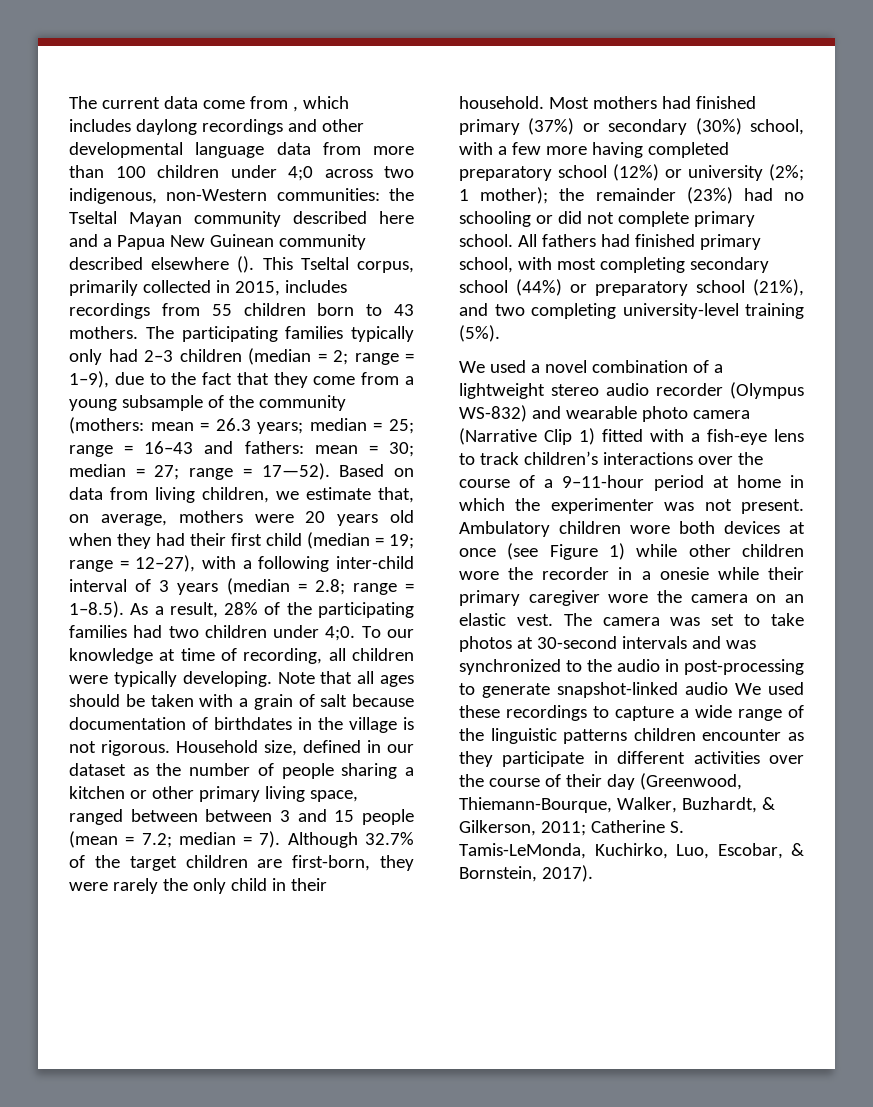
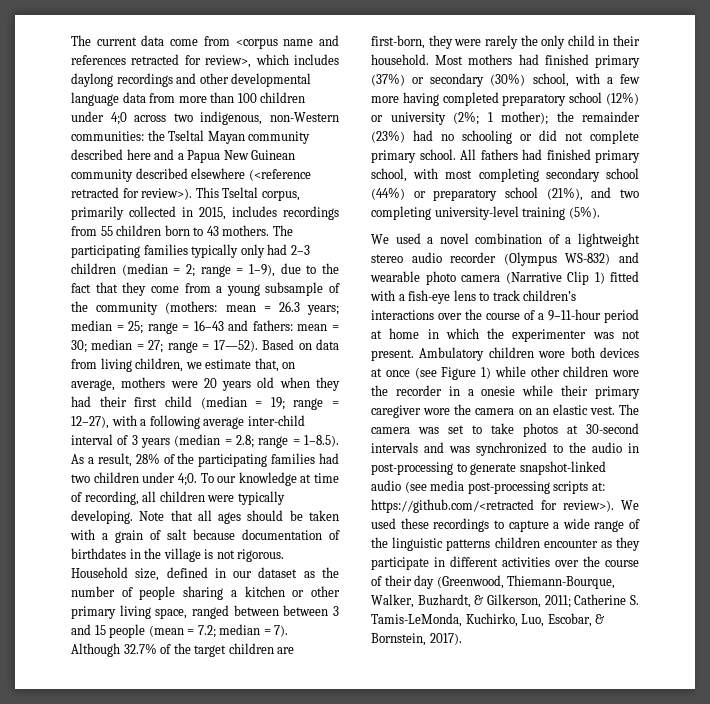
- The current data come from , which includes daylong recordings and other developmental language data from more than 100 children under 4;0 across two indigenous, non-Western communities: the Tseltal Mayan community described here and a Papua New Guinean community described elsewhere ().
+ The current data come from <corpus name and references retracted for review>, which includes daylong recordings and other developmental language data from more than 100 children under 4;0 across two indigenous, non-Western communities: the Tseltal Mayan community described here and a Papua New Guinean community described elsewhere (<reference retracted for review>).
- Based on data from living children, we estimate that, on average, mothers were 20 years old when they had their first child (median = 19; range = 12–27), with a following inter-child interval of 3 years (median = 2.8; range = 1–8.5). As a result, 28% of the participating families had two children under 4;0.
+ Based on data from living children, we estimate that, on average, mothers were 20 years old when they had their first child (median = 19; range = 12–27), with a following average inter-child interval of 3 years (median = 2.8; range = 1–8.5). As a result, 28% of the participating families had two children under 4;0.
- The camera was set to take photos at 30-second intervals and was synchronized to the audio in post-processing to generate snapshot-linked audio We used these recordings to capture a wide range of the linguistic patterns children encounter as they participate in different activities over the course of their day (Greenwood, Thiemann-Bourque, Walker, Buzhardt, & Gilkerson, 2011;
+ The camera was set to take photos at 30-second intervals and was synchronized to the audio in post-processing to generate snapshot-linked audio (see media post-processing scripts at: https://github.com/<retracted for review>). We used these recordings to capture a wide range of the linguistic patterns children encounter as they participate in different activities over the course of their day (Greenwood, Thiemann-Bourque, Walker, Buzhardt, & Gilkerson, 2011;

